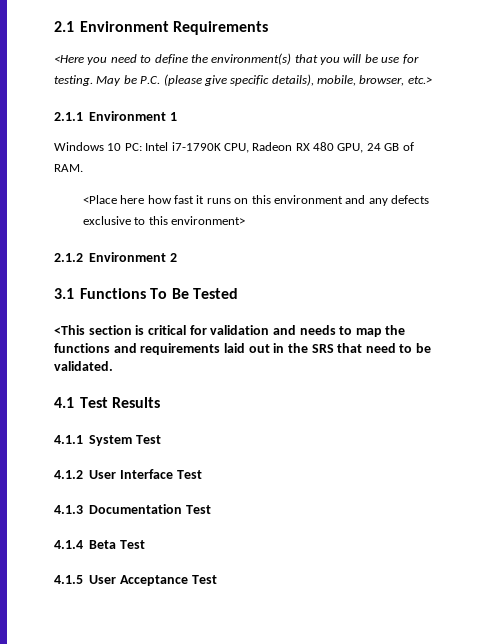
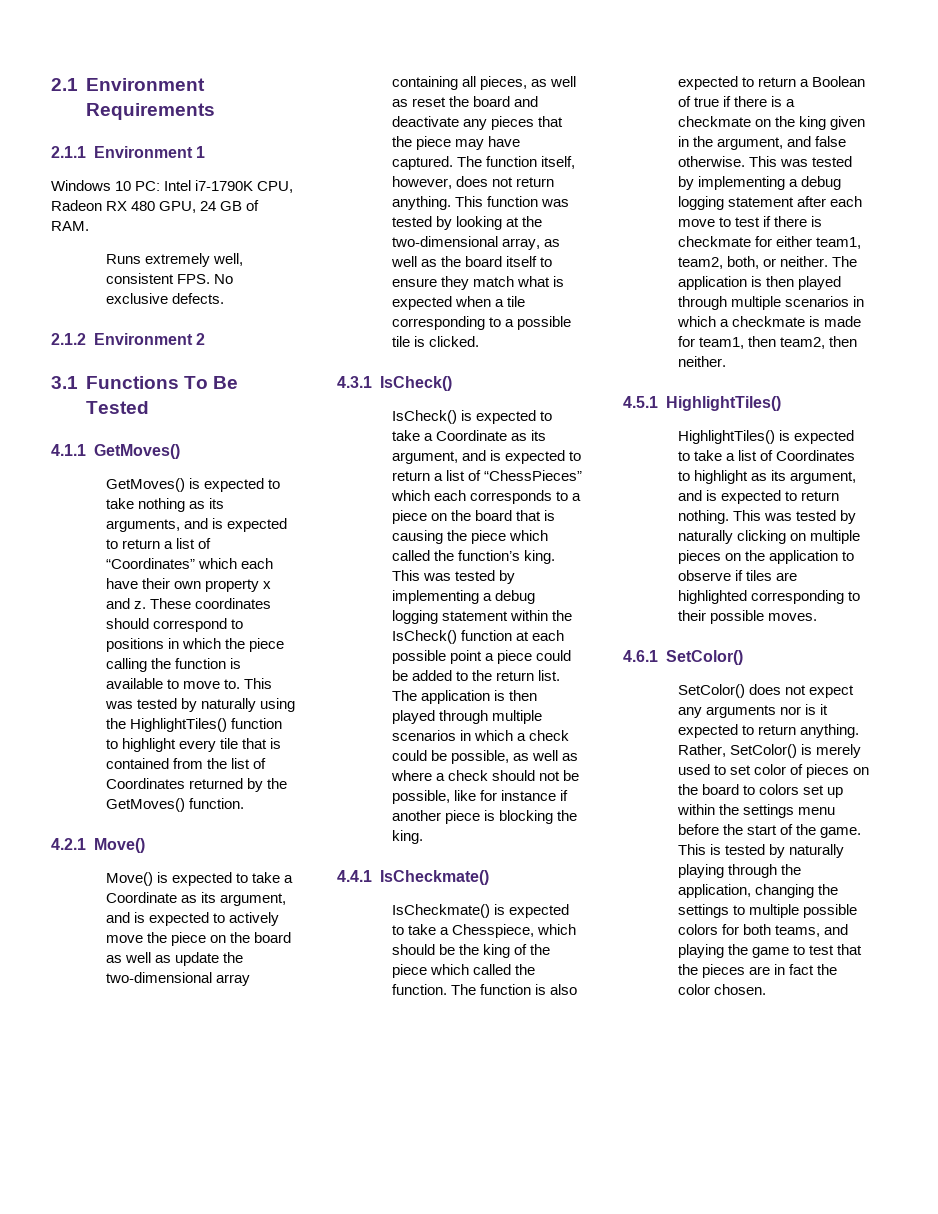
- <Here you need to define the environment(s) that you will be use for testing. May be P.C. (please give specific details), mobile, browser, etc.>
- <Place here how fast it runs on this environment and any defects exclusive to this environment>
+ Runs extremely well, consistent FPS. No exclusive defects.
- <This section is critical for validation and needs to map the functions and requirements laid out in the SRS that need to be validated.
- 4.1 Test Results
- 4.1.1 System Test
- 4.1.2 User Interface Test
- 4.1.3 Documentation Test
- 4.1.4 Beta Test
- 4.1.5 User Acceptance Test
+ 4.1.1 GetMoves()
+ GetMoves() is expected to take nothing as its arguments, and is expected to return a list of “Coordinates” which each have their own property x and z. These coordinates should correspond to positions in which the piece calling the function is available to move to. This was tested by naturally using the HighlightTiles() function to highlight every tile that is contained from the list of Coordinates returned by the GetMoves() function.
+ 4.2.1 Move()
+ Move() is expected to take a Coordinate as its argument, and is expected to actively move the piece on the board as well as update the two-dimensional array containing all pieces, as well as reset the board and deactivate any pieces that the piece may have captured. The function itself, however, does not return anything. This function was tested by looking at the two-dimensional array, as well as the board itself to ensure they match what is expected when a tile corresponding to a possible tile is clicked.
+ 4.3.1 IsCheck()
+ IsCheck() is expected to take a Coordinate as its argument, and is expected to return a list of “ChessPieces” which each corresponds to a piece on the board that is causing the piece which called the function’s king. This was tested by implementing a debug logging statement within the IsCheck() function at each possible point a piece could be added to the return list. The application is then played through multiple scenarios in which a check could be possible, as well as where a check should not be possible, like for instance if another piece is blocking the king.
+ 4.4.1 IsCheckmate()
+ IsCheckmate() is expected to take a Chesspiece, which should be the king of the piece which called the function. The function is also expected to return a Boolean of true if there is a checkmate on the king given in the argument, and false otherwise. This was tested by implementing a debug logging statement after each move to test if there is checkmate for either team1, team2, both, or neither. The application is then played through multiple scenarios in which a checkmate is made for team1, then team2, then neither.
+ 4.5.1 HighlightTiles()
+ HighlightTiles() is expected to take a list of Coordinates to highlight as its argument, and is expected to return nothing. This was tested by naturally clicking on multiple pieces on the application to observe if tiles are highlighted corresponding to their possible moves.
+ 4.6.1 SetColor()
+ SetColor() does not expect any arguments nor is it expected to return anything. Rather, SetColor() is merely used to set color of pieces on the board to colors set up within the settings menu before the start of the game. This is tested by naturally playing through the application, changing the settings to multiple possible colors for both teams, and playing the game to test that the pieces are in fact the color chosen.

